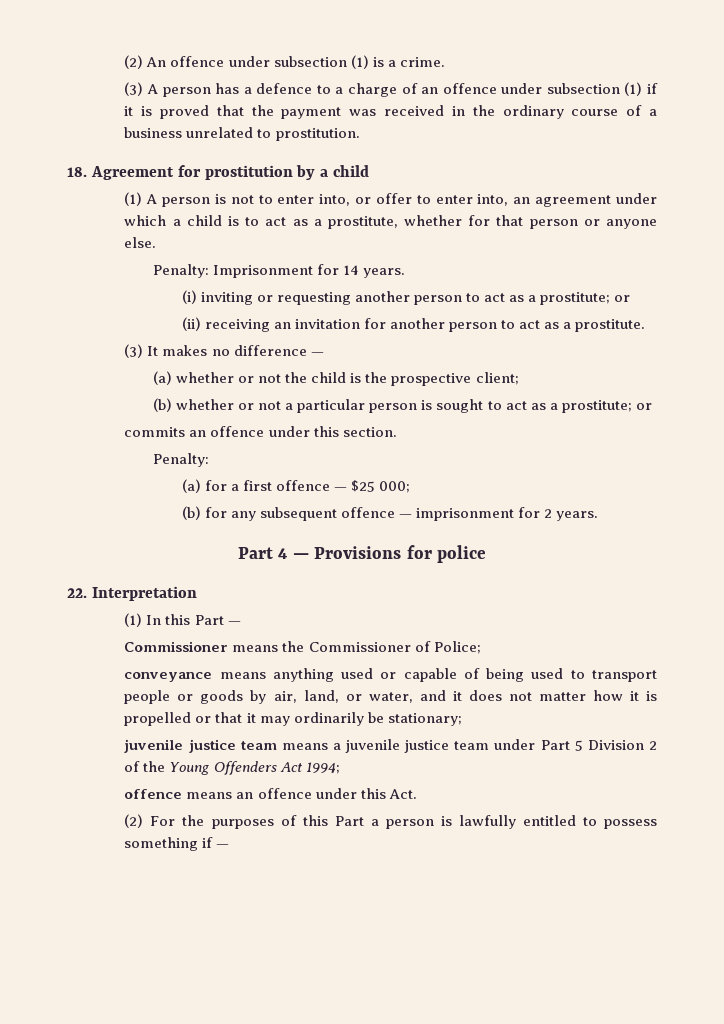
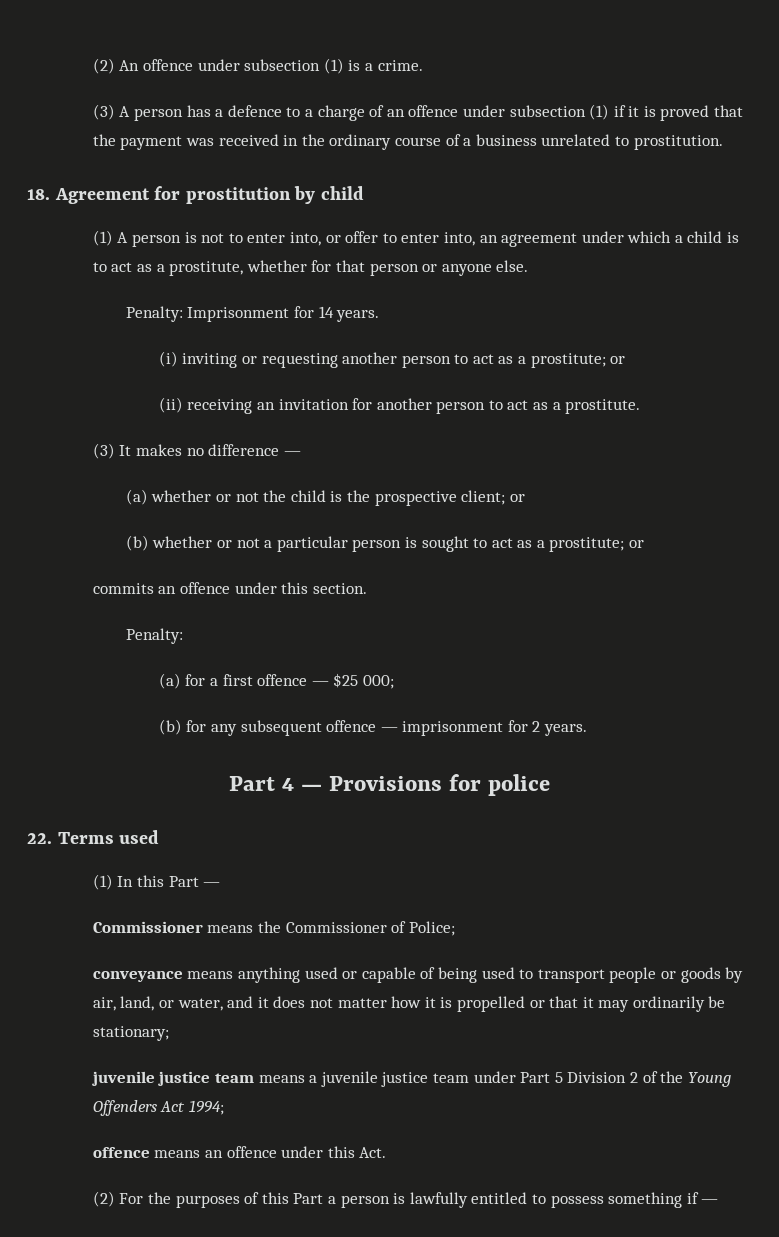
- 18. Agreement for prostitution by a child
+ 18. Agreement for prostitution by child
- (a) whether or not the child is the prospective client;
+ (a) whether or not the child is the prospective client; or
- 22. Interpretation
+ 22. Terms used

